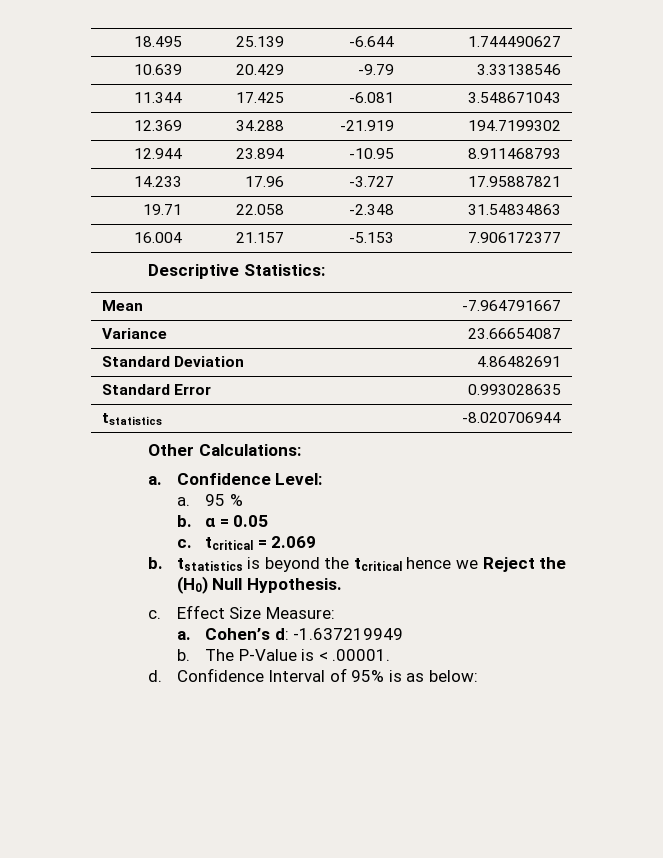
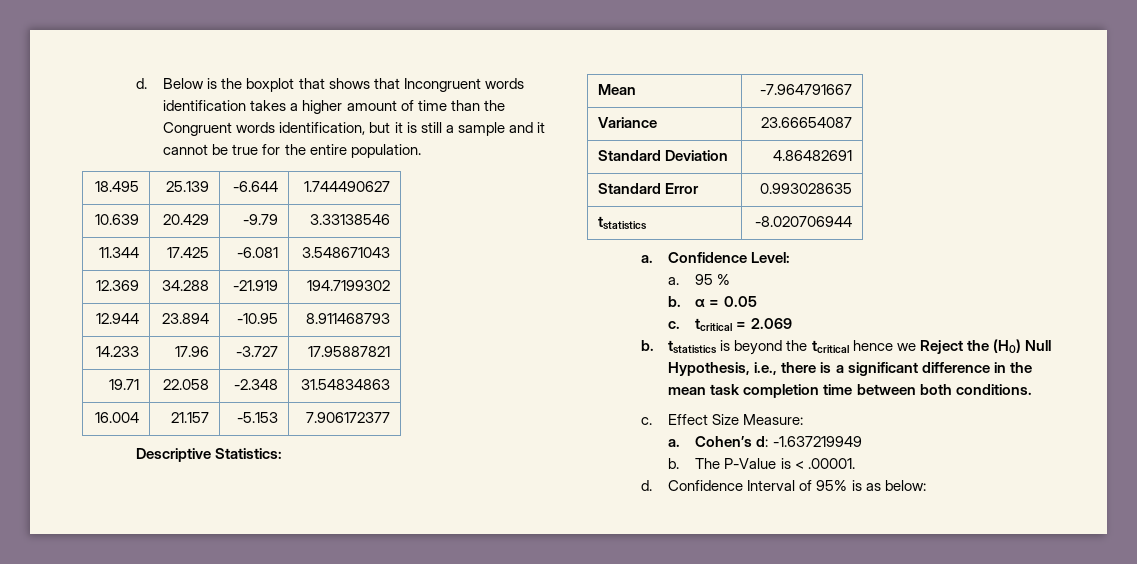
+ d. Below is the boxplot that shows that Incongruent words identification takes a higher amount of time than the Congruent words identification, but it is still a sample and it cannot be true for the entire population.
- Other Calculations:
- b. tstatistics is beyond the tcritical hence we Reject the (H0) Null Hypothesis.
+ b. tstatistics is beyond the tcritical hence we Reject the (H0) Null Hypothesis, i.e., there is a significant difference in the mean task completion time between both conditions.

